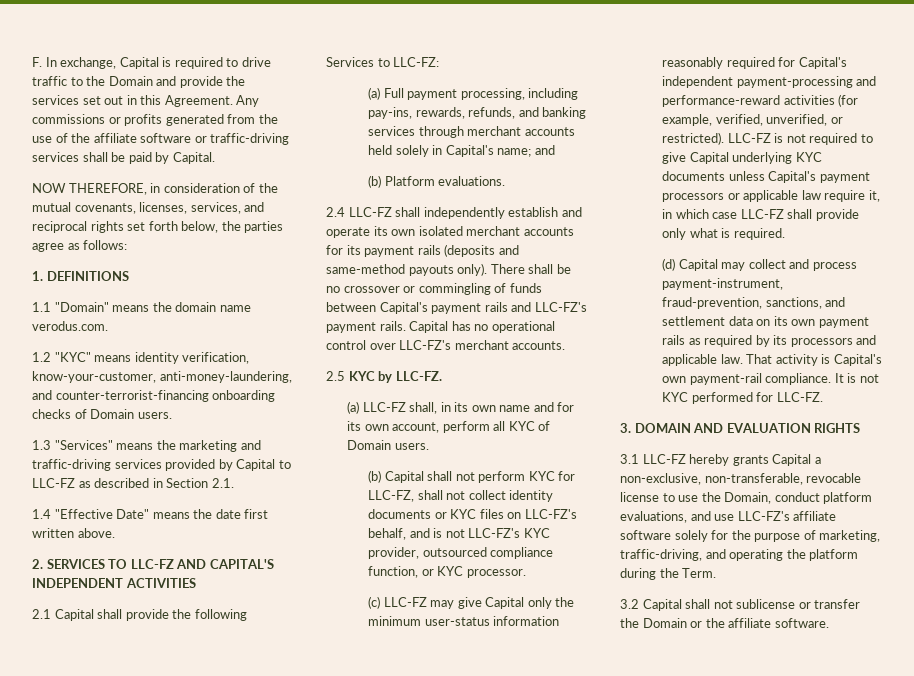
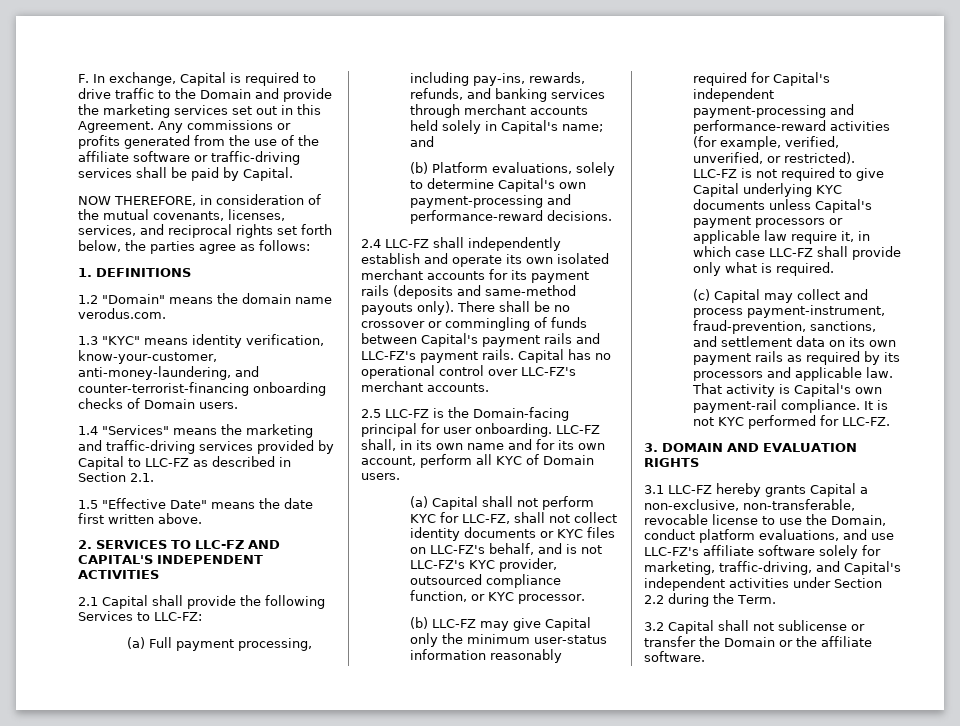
- F. In exchange, Capital is required to drive traffic to the Domain and provide the services set out in this Agreement.
+ F. In exchange, Capital is required to drive traffic to the Domain and provide the marketing services set out in this Agreement.
- 1.1 "Domain" means the domain name verodus.com.
+ 1.2 "Domain" means the domain name verodus.com.
- 1.2 "KYC" means identity verification, know-your-customer, anti-money-laundering, and counter-terrorist-financing onboarding checks of Domain users.
+ 1.3 "KYC" means identity verification, know-your-customer, anti-money-laundering, and counter-terrorist-financing onboarding checks of Domain users.
- 1.3 "Services" means the marketing and traffic-driving services provided by Capital to LLC-FZ as described in Section 2.1.
+ 1.4 "Services" means the marketing and traffic-driving services provided by Capital to LLC-FZ as described in Section 2.1.
- 1.4 "Effective Date" means the date first written above.
+ 1.5 "Effective Date" means the date first written above.
- (b) Platform evaluations.
+ (b) Platform evaluations, solely to determine Capital's own payment-processing and performance-reward decisions.
- 2.5 KYC by LLC-FZ.
- (a) LLC-FZ shall, in its own name and for its own account, perform all KYC of Domain users.
+ 2.5 LLC-FZ is the Domain-facing principal for user onboarding. LLC-FZ shall, in its own name and for its own account, perform all KYC of Domain users.
- (b) Capital shall not perform KYC for LLC-FZ, shall not collect identity documents or KYC files on LLC-FZ's behalf, and is not LLC-FZ's KYC provider, outsourced compliance function, or KYC processor.
+ (a) Capital shall not perform KYC for LLC-FZ, shall not collect identity documents or KYC files on LLC-FZ's behalf, and is not LLC-FZ's KYC provider, outsourced compliance function, or KYC processor.
- (c) LLC-FZ may give Capital only the minimum user-status information reasonably required for Capital's independent payment-processing and performance-reward activities (for example, verified, unverified, or restricted).
+ (b) LLC-FZ may give Capital only the minimum user-status information reasonably required for Capital's independent payment-processing and performance-reward activities (for example, verified, unverified, or restricted).
- (d) Capital may collect and process payment-instrument, fraud-prevention, sanctions, and settlement data on its own payment rails as required by its processors and applicable law.
+ (c) Capital may collect and process payment-instrument, fraud-prevention, sanctions, and settlement data on its own payment rails as required by its processors and applicable law.
- 3.1 LLC-FZ hereby grants Capital a non-exclusive, non-transferable, revocable license to use the Domain, conduct platform evaluations, and use LLC-FZ's affiliate software solely for the purpose of marketing, traffic-driving, and operating the platform during the Term.
+ 3.1 LLC-FZ hereby grants Capital a non-exclusive, non-transferable, revocable license to use the Domain, conduct platform evaluations, and use LLC-FZ's affiliate software solely for marketing, traffic-driving, and Capital's independent activities under Section 2.2 during the Term.

